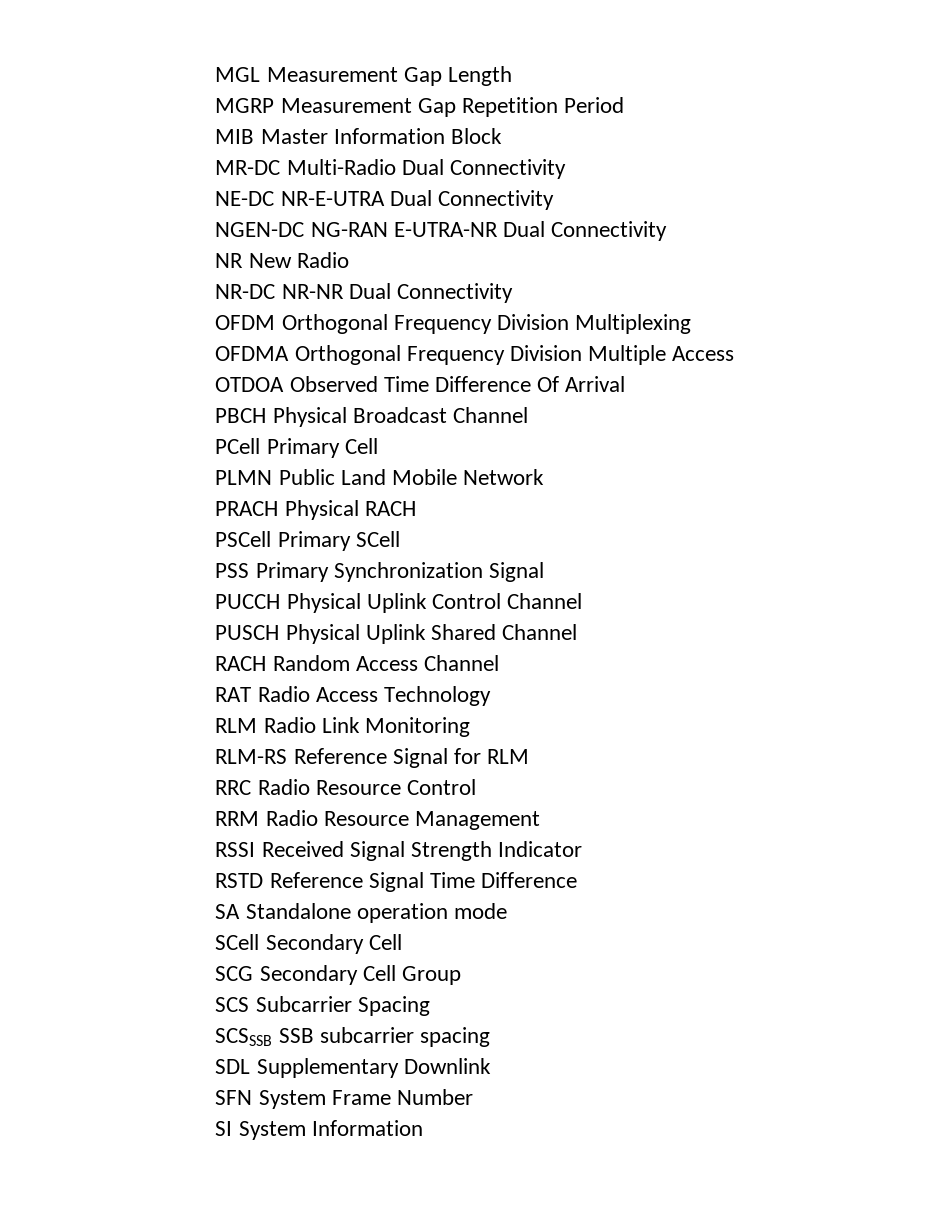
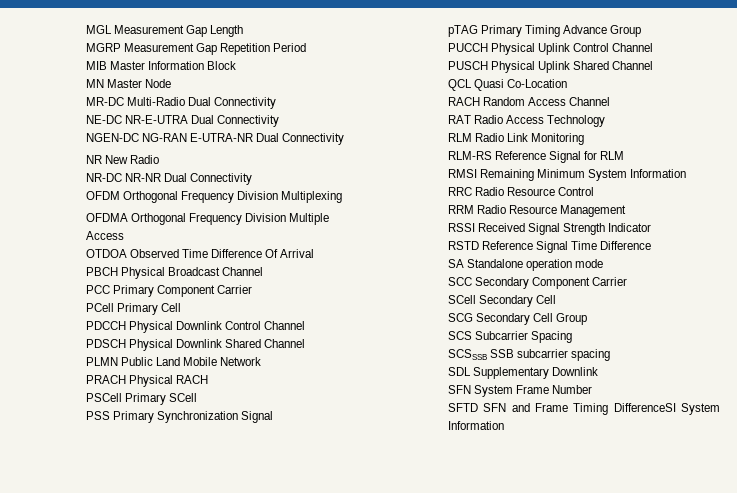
+ MN Master Node
+ PCC Primary Component Carrier
+ PDCCH Physical Downlink Control Channel
+ PDSCH Physical Downlink Shared Channel
+ pTAG Primary Timing Advance Group
+ QCL Quasi Co-Location
+ RMSI Remaining Minimum System Information
+ SCC Secondary Component Carrier
- SI System Information
+ SFTD SFN and Frame Timing DifferenceSI System Information

